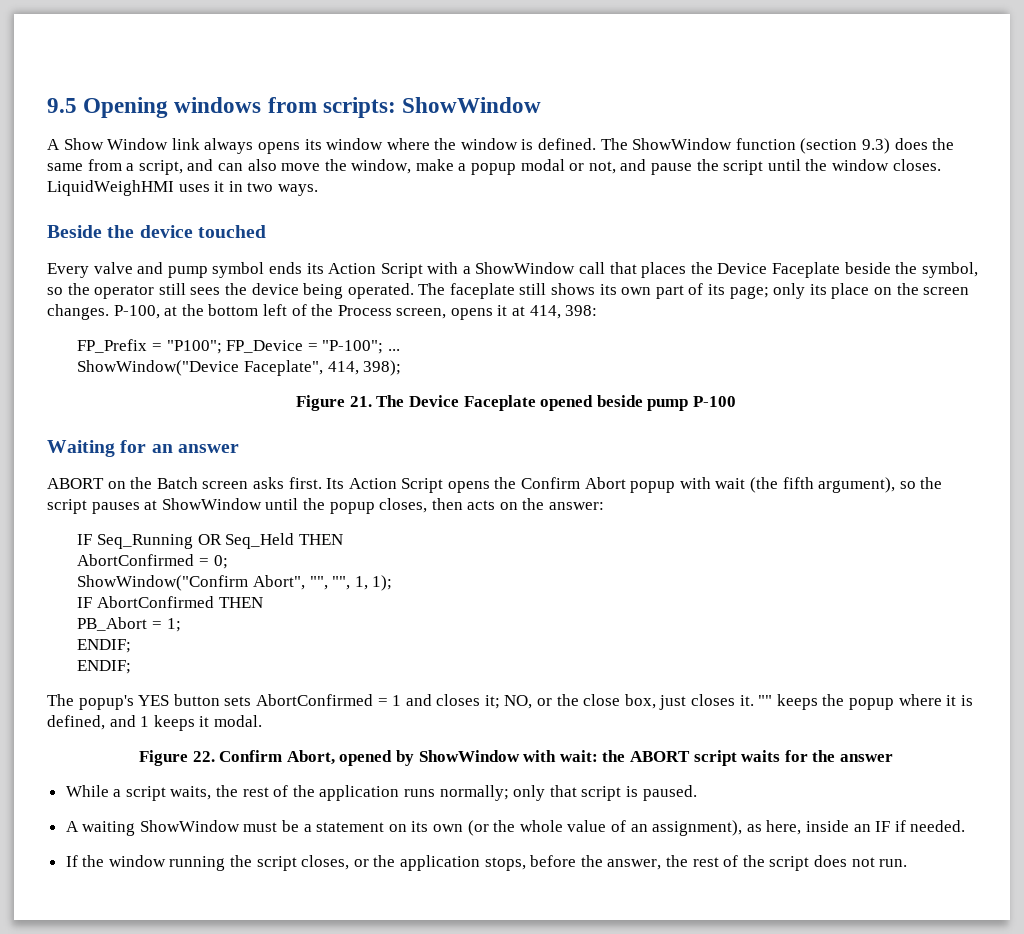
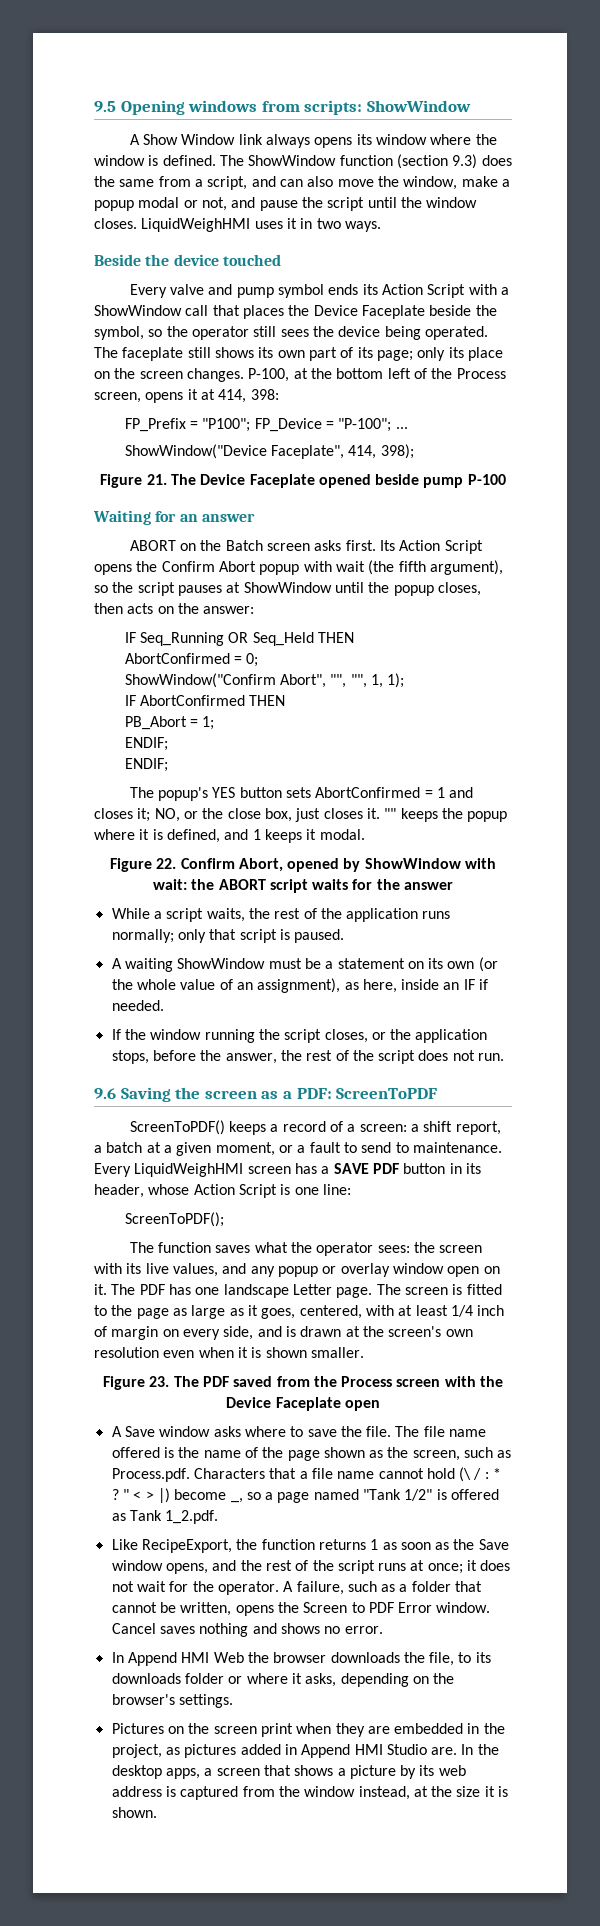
+ 9.6 Saving the screen as a PDF: ScreenToPDF
+ ScreenToPDF() keeps a record of a screen: a shift report, a batch at a given moment, or a fault to send to maintenance. Every LiquidWeighHMI screen has a SAVE PDF button in its header, whose Action Script is one line:
+ ScreenToPDF();
+ The function saves what the operator sees: the screen with its live values, and any popup or overlay window open on it. The PDF has one landscape Letter page. The screen is fitted to the page as large as it goes, centered, with at least 1/4 inch of margin on every side, and is drawn at the screen's own resolution even when it is shown smaller.
+ Figure 23. The PDF saved from the Process screen with the Device Faceplate open
+ A Save window asks where to save the file. The file name offered is the name of the page shown as the screen, such as Process.pdf. Characters that a file name cannot hold (\ / : * ? " < > |) become _, so a page named "Tank 1/2" is offered as Tank 1_2.pdf.
+ Like RecipeExport, the function returns 1 as soon as the Save window opens, and the rest of the script runs at once; it does not wait for the operator. A failure, such as a folder that cannot be written, opens the Screen to PDF Error window. Cancel saves nothing and shows no error.
+ In Append HMI Web the browser downloads the file, to its downloads folder or where it asks, depending on the browser's settings.
+ Pictures on the screen print when they are embedded in the project, as pictures added in Append HMI Studio are. In the desktop apps, a screen that shows a picture by its web address is captured from the window instead, at the size it is shown.

